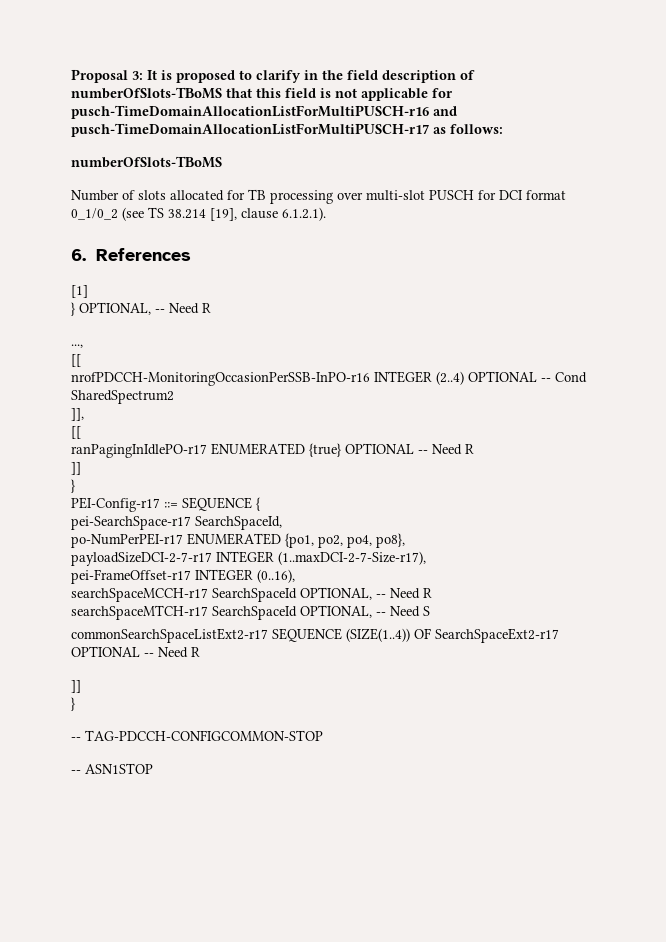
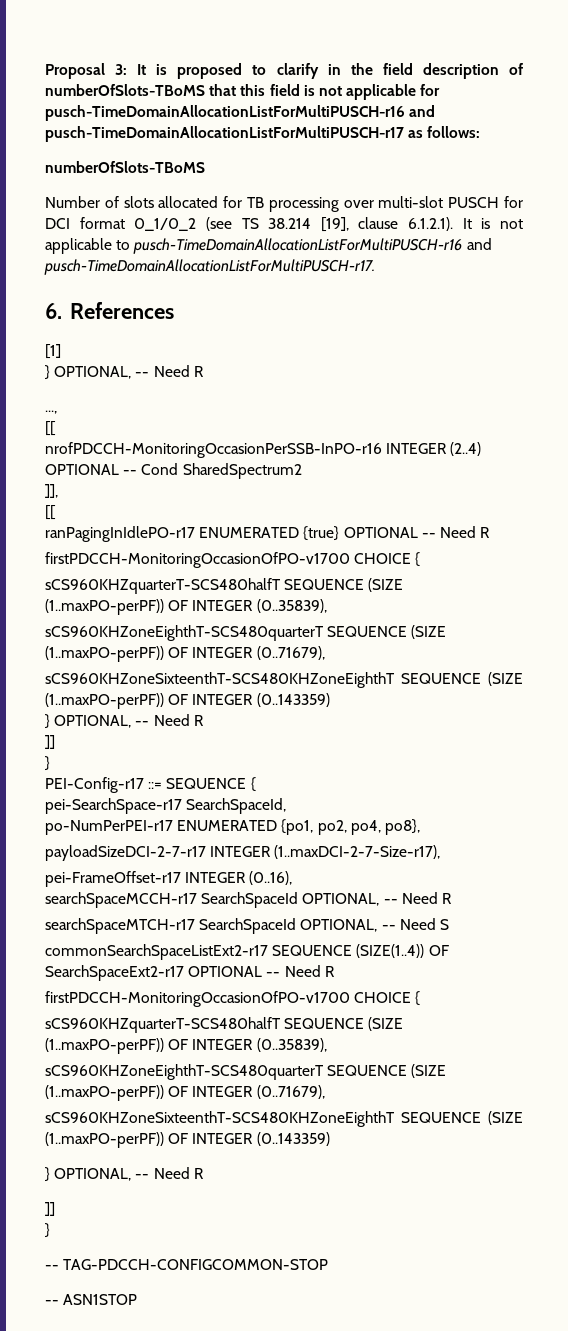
- Number of slots allocated for TB processing over multi-slot PUSCH for DCI format 0_1/0_2 (see TS 38.214 [19], clause 6.1.2.1).
+ Number of slots allocated for TB processing over multi-slot PUSCH for DCI format 0_1/0_2 (see TS 38.214 [19], clause 6.1.2.1). It is not applicable to pusch-TimeDomainAllocationListForMultiPUSCH-r16 and pusch-TimeDomainAllocationListForMultiPUSCH-r17.
  ranPagingInIdlePO-r17 ENUMERATED {true} OPTIONAL -- Need R
+ firstPDCCH-MonitoringOccasionOfPO-v1700 CHOICE {
+ sCS960KHZquarterT-SCS480halfT SEQUENCE (SIZE (1..maxPO-perPF)) OF INTEGER (0..35839),
+ sCS960KHZoneEighthT-SCS480quarterT SEQUENCE (SIZE (1..maxPO-perPF)) OF INTEGER (0..71679),
+ sCS960KHZoneSixteenthT-SCS480KHZoneEighthT SEQUENCE (SIZE (1..maxPO-perPF)) OF INTEGER (0..143359)
+ } OPTIONAL, -- Need R
  commonSearchSpaceListExt2-r17 SEQUENCE (SIZE(1..4)) OF SearchSpaceExt2-r17 OPTIONAL -- Need R
+ firstPDCCH-MonitoringOccasionOfPO-v1700 CHOICE {
+ sCS960KHZquarterT-SCS480halfT SEQUENCE (SIZE (1..maxPO-perPF)) OF INTEGER (0..35839),
+ sCS960KHZoneEighthT-SCS480quarterT SEQUENCE (SIZE (1..maxPO-perPF)) OF INTEGER (0..71679),
+ sCS960KHZoneSixteenthT-SCS480KHZoneEighthT SEQUENCE (SIZE (1..maxPO-perPF)) OF INTEGER (0..143359)
+ } OPTIONAL, -- Need R

